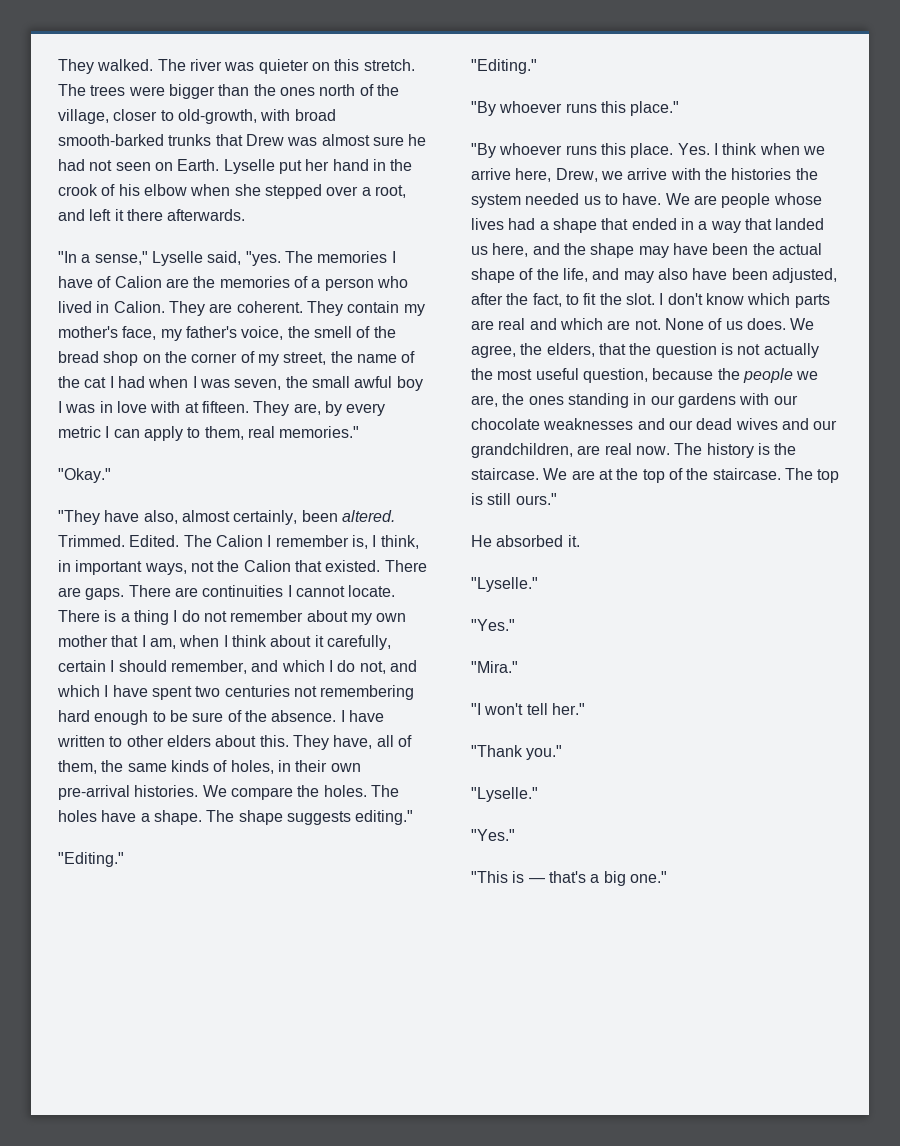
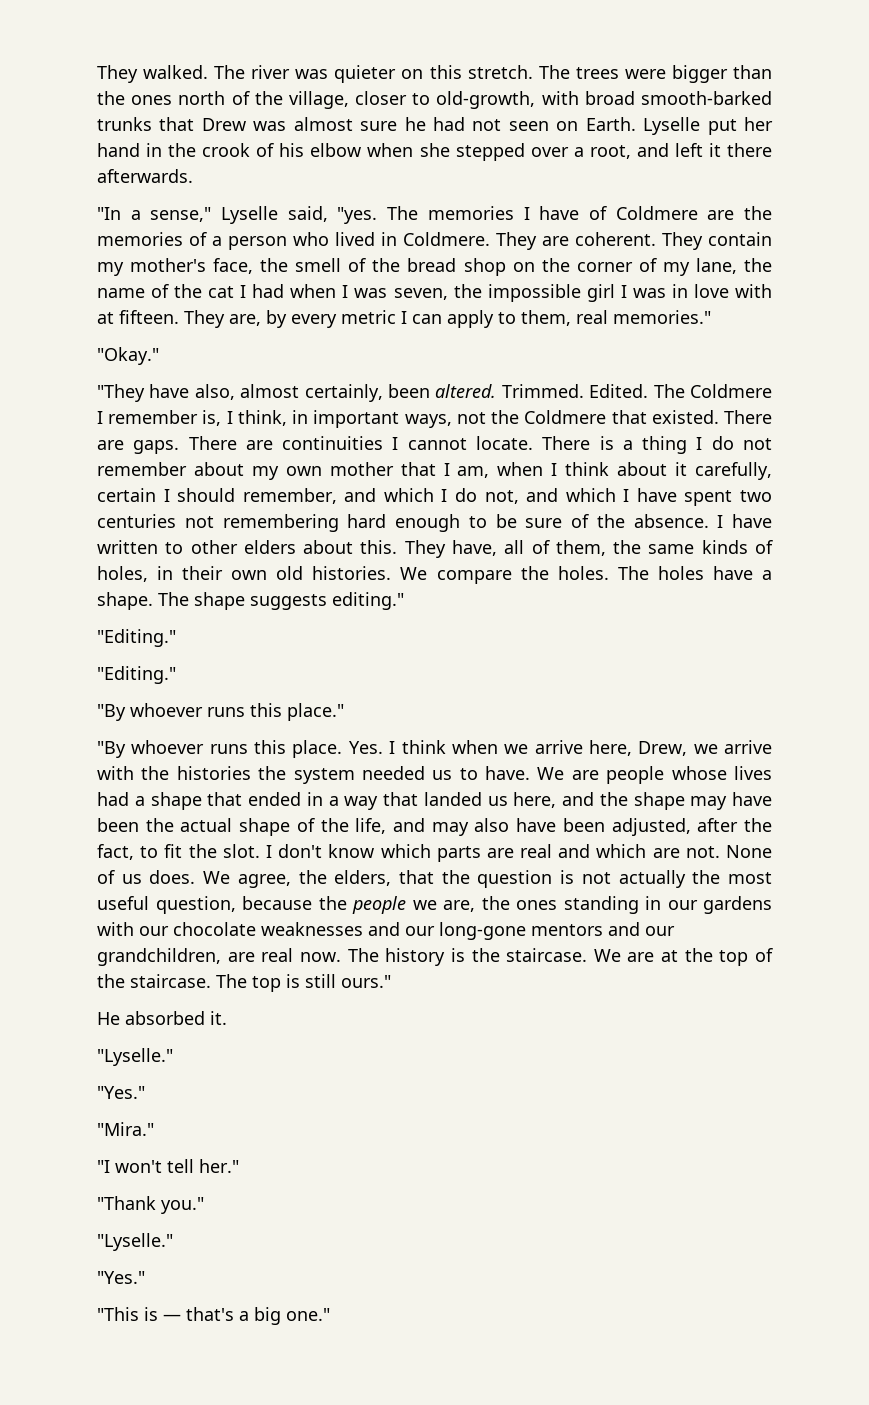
- The memories I have of Calion are the memories of a person who lived in Calion.
+ The memories I have of Coldmere are the memories of a person who lived in Coldmere.
- They contain my mother's face, my father's voice, the smell of the bread shop on the corner of my street, the name of the cat I had when I was seven, the small awful boy I was in love with at fifteen.
+ They contain my mother's face, the smell of the bread shop on the corner of my lane, the name of the cat I had when I was seven, the impossible girl I was in love with at fifteen.
- The Calion I remember is, I think, in important ways, not the Calion that existed.
+ The Coldmere I remember is, I think, in important ways, not the Coldmere that existed.
- They have, all of them, the same kinds of holes, in their own pre-arrival histories.
+ They have, all of them, the same kinds of holes, in their own old histories.
- We agree, the elders, that the question is not actually the most useful question, because the people we are, the ones standing in our gardens with our chocolate weaknesses and our dead wives and our grandchildren, are real now.
+ We agree, the elders, that the question is not actually the most useful question, because the people we are, the ones standing in our gardens with our chocolate weaknesses and our long-gone mentors and our grandchildren, are real now.

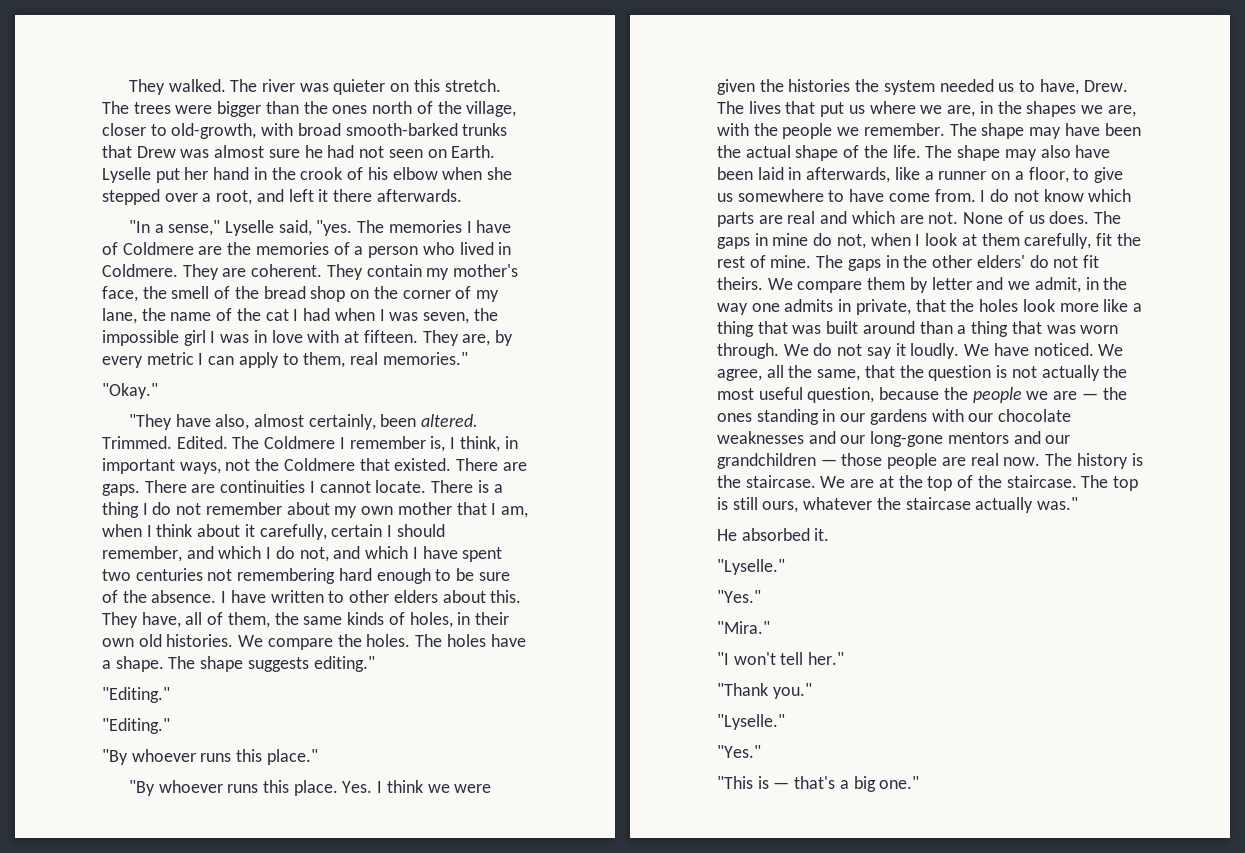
- Yes. I think when we arrive here, Drew, we arrive with the histories the system needed us to have. We are people whose lives had a shape that ended in a way that landed us here, and the shape may have been the actual shape of the life, and may also have been adjusted, after the fact, to fit the slot. I don't know which parts are real and which are not.
+ Yes. I think we were given the histories the system needed us to have, Drew. The lives that put us where we are, in the shapes we are, with the people we remember. The shape may have been the actual shape of the life. The shape may also have been laid in afterwards, like a runner on a floor, to give us somewhere to have come from. I do not know which parts are real and which are not.
- We agree, the elders, that the question is not actually the most useful question, because the people we are, the ones standing in our gardens with our chocolate weaknesses and our long-gone mentors and our grandchildren, are real now.
+ The gaps in mine do not, when I look at them carefully, fit the rest of mine. The gaps in the other elders' do not fit theirs. We compare them by letter and we admit, in the way one admits in private, that the holes look more like a thing that was built around than a thing that was worn through. We do not say it loudly. We have noticed. We agree, all the same, that the question is not actually the most useful question, because the people we are — the ones standing in our gardens with our chocolate weaknesses and our long-gone mentors and our grandchildren — those people are real now.
- The top is still ours."
+ The top is still ours, whatever the staircase actually was."

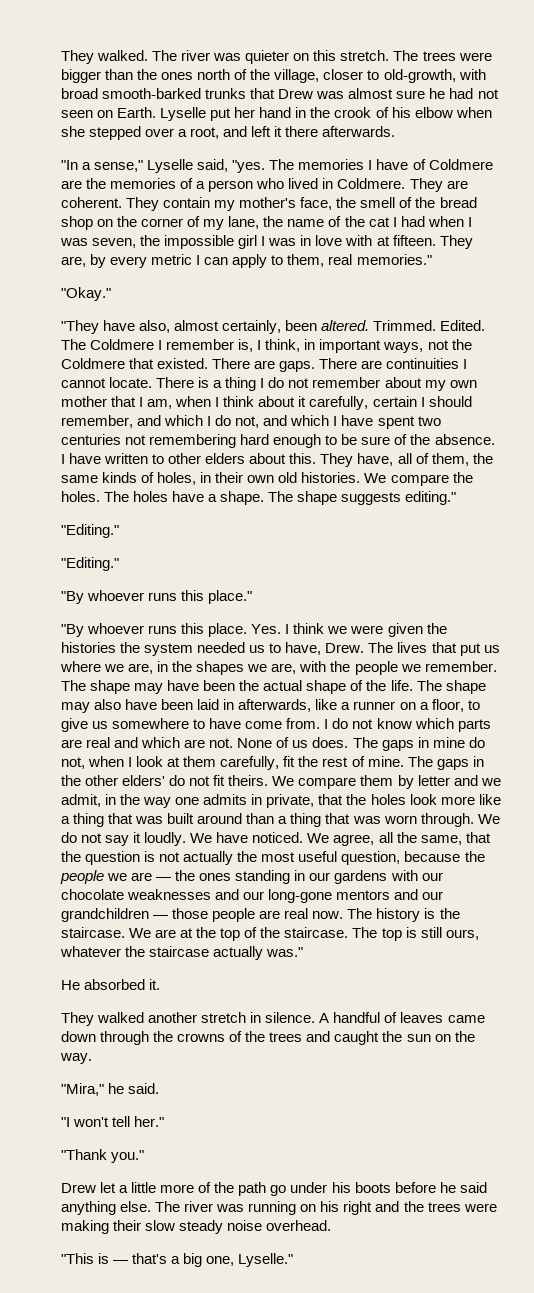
  He absorbed it.
- "Lyselle."
- "Yes."
- "Mira."
+ They walked another stretch in silence. A handful of leaves came down through the crowns of the trees and caught the sun on the way.
+ "Mira," he said.
  "Thank you."
- "Lyselle."
- "Yes."
+ Drew let a little more of the path go under his boots before he said anything else. The river was running on his right and the trees were making their slow steady noise overhead.
- "This is — that's a big one."
+ "This is — that's a big one, Lyselle."

